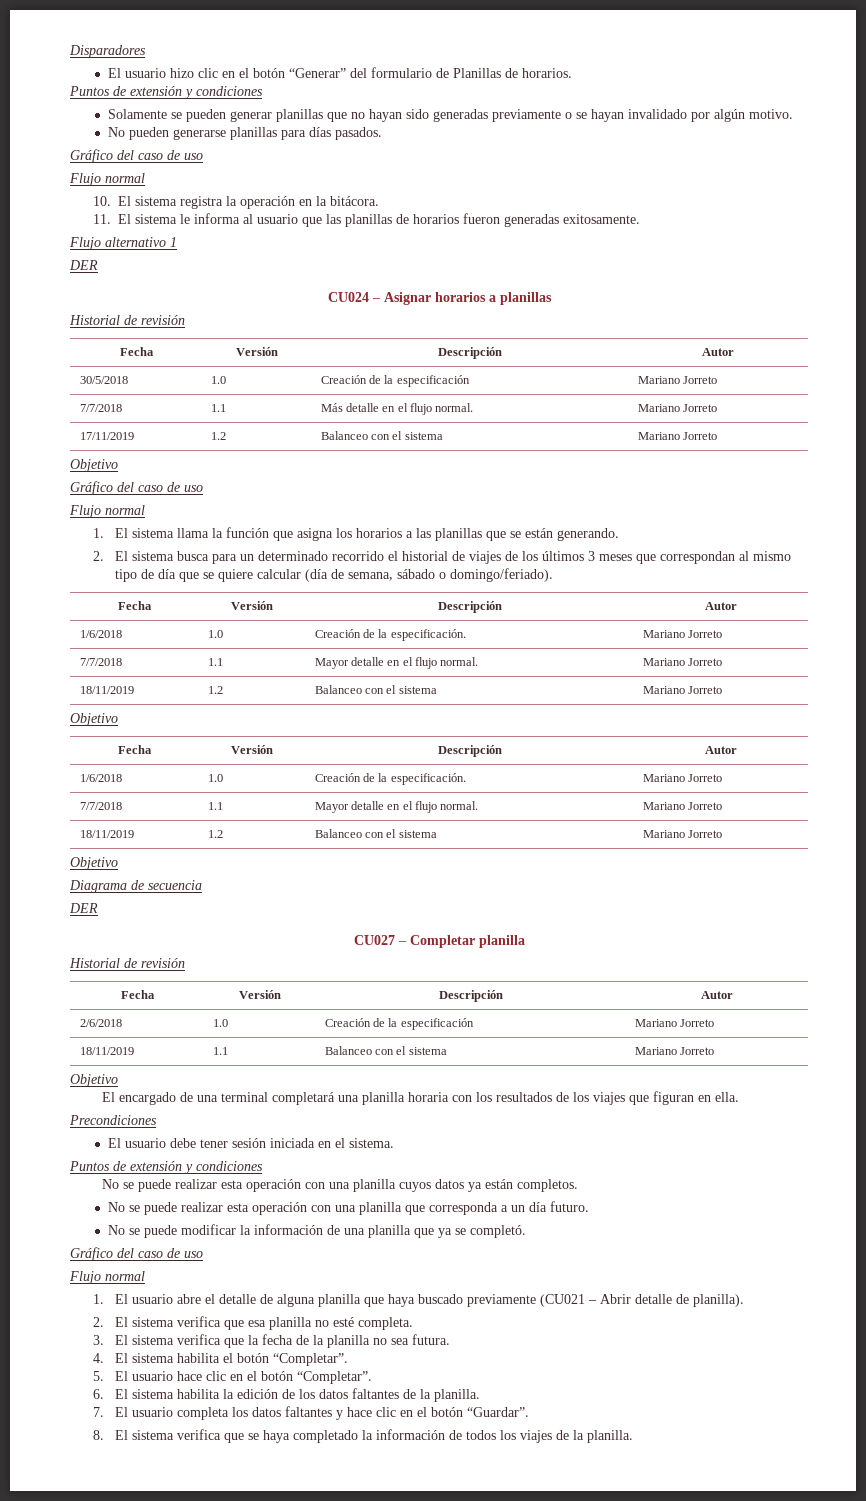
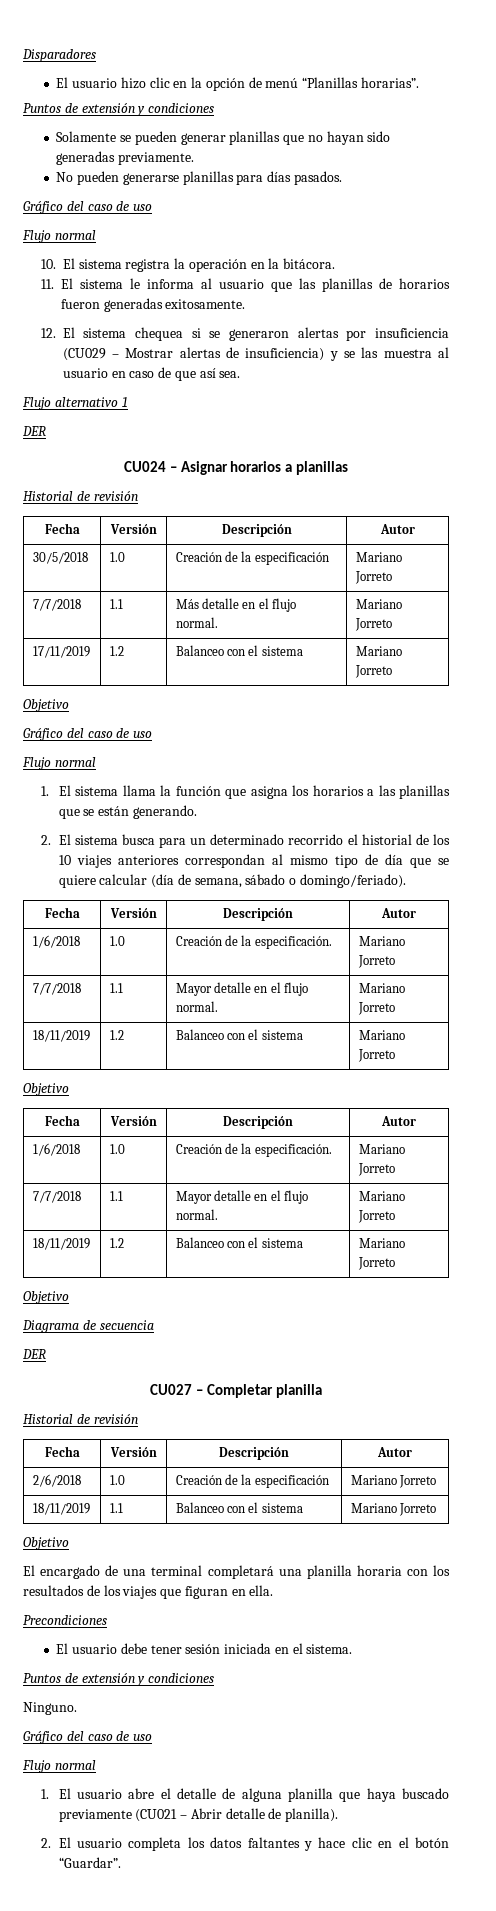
- El usuario hizo clic en el botón “Generar” del formulario de Planillas de horarios.
+ El usuario hizo clic en la opción de menú “Planillas horarias”.
- Solamente se pueden generar planillas que no hayan sido generadas previamente o se hayan invalidado por algún motivo.
+ Solamente se pueden generar planillas que no hayan sido generadas previamente.
+ 12. El sistema chequea si se generaron alertas por insuficiencia (CU029 – Mostrar alertas de insuficiencia) y se las muestra al usuario en caso de que así sea.
- 2. El sistema busca para un determinado recorrido el historial de viajes de los últimos 3 meses que correspondan al mismo tipo de día que se quiere calcular (día de semana, sábado o domingo/feriado).
+ 2. El sistema busca para un determinado recorrido el historial de los 10 viajes anteriores correspondan al mismo tipo de día que se quiere calcular (día de semana, sábado o domingo/feriado).
- No se puede realizar esta operación con una planilla cuyos datos ya están completos.
- No se puede realizar esta operación con una planilla que corresponda a un día futuro.
- No se puede modificar la información de una planilla que ya se completó.
+ Ninguno.
- 2. El sistema verifica que esa planilla no esté completa.
- 3. El sistema verifica que la fecha de la planilla no sea futura.
- 4. El sistema habilita el botón “Completar”.
- 5. El usuario hace clic en el botón “Completar”.
- 6. El sistema habilita la edición de los datos faltantes de la planilla.
- 7. El usuario completa los datos faltantes y hace clic en el botón “Guardar”.
+ 2. El usuario completa los datos faltantes y hace clic en el botón “Guardar”.
- 8. El sistema verifica que se haya completado la información de todos los viajes de la planilla.

